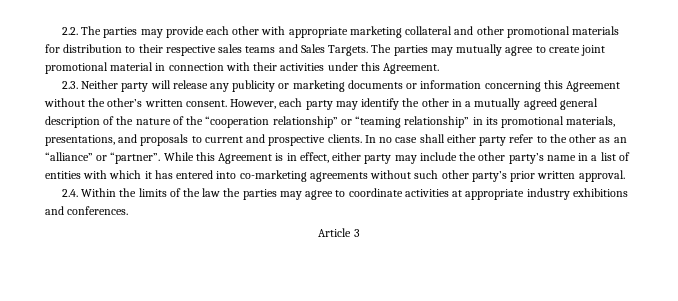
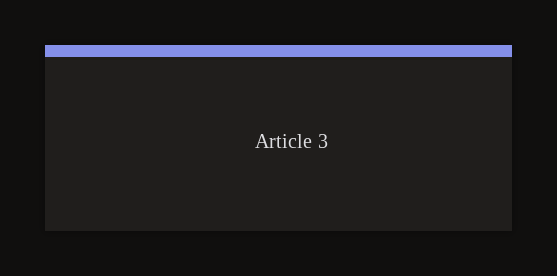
- 2.2. The parties may provide each other with appropriate marketing collateral and other promotional materials for distribution to their respective sales teams and Sales Targets. The parties may mutually agree to create joint promotional material in connection with their activities under this Agreement.
- 2.3. Neither party will release any publicity or marketing documents or information concerning this Agreement without the other’s written consent. However, each party may identify the other in a mutually agreed general description of the nature of the “cooperation relationship” or “teaming relationship” in its promotional materials, presentations, and proposals to current and prospective clients. In no case shall either party refer to the other as an “alliance” or “partner”. While this Agreement is in effect, either party may include the other party’s name in a list of entities with which it has entered into co-marketing agreements without such other party’s prior written approval.
- 2.4. Within the limits of the law the parties may agree to coordinate activities at appropriate industry exhibitions and conferences.

